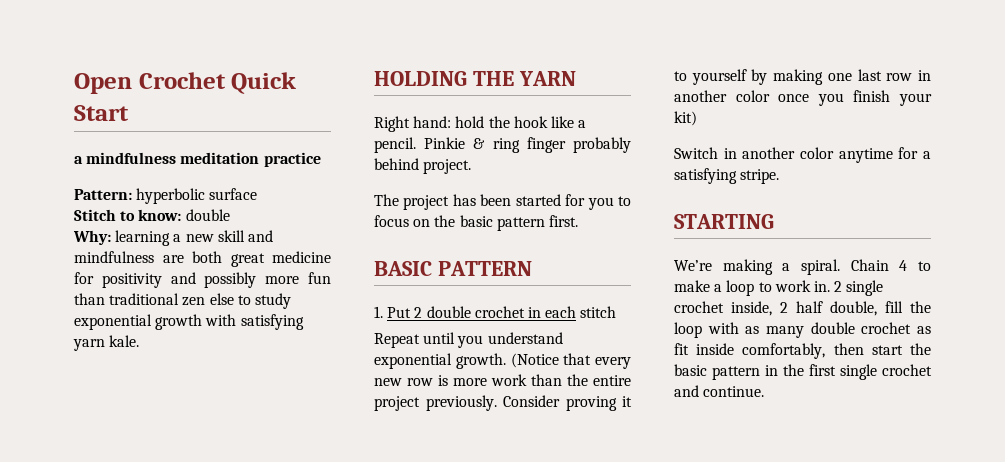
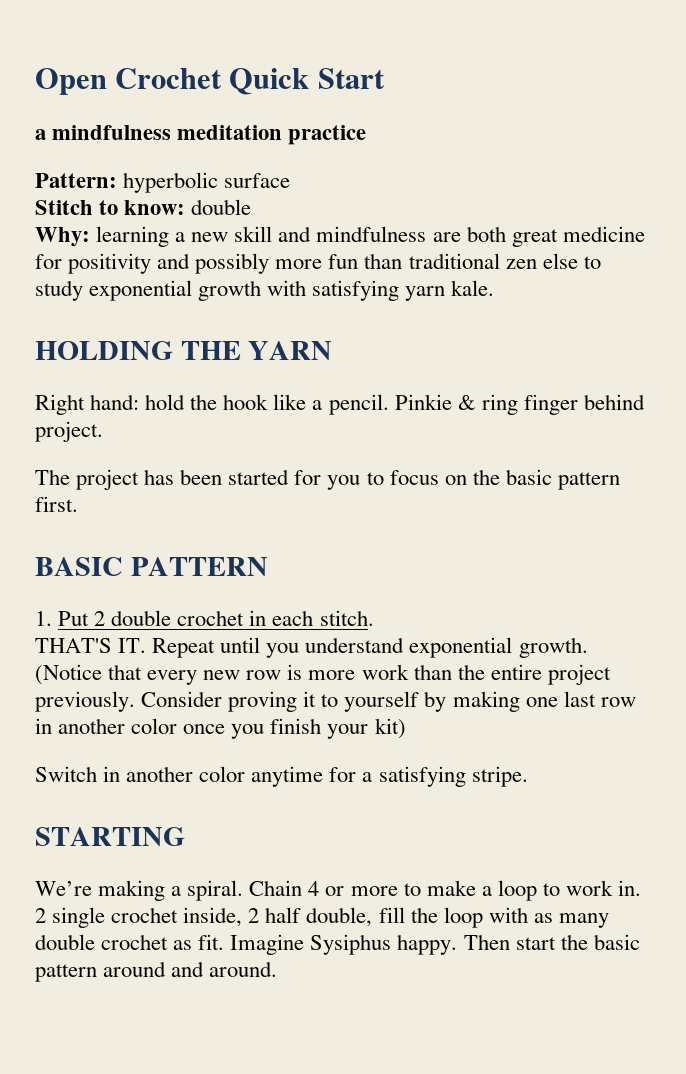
- Pinkie & ring finger probably behind project.
+ Pinkie & ring finger behind project.
- 1. Put 2 double crochet in each stitch
- Repeat until you understand exponential growth.
+ 1. Put 2 double crochet in each stitch.
+ THAT'S IT. Repeat until you understand exponential growth.
- Chain 4 to make a loop to work in.
+ Chain 4 or more to make a loop to work in.
- 2 single crochet inside, 2 half double, fill the loop with as many double crochet as fit inside comfortably, then start the basic pattern in the first single crochet and continue.
+ 2 single crochet inside, 2 half double, fill the loop with as many double crochet as fit. Imagine Sysiphus happy. Then start the basic pattern around and around.

